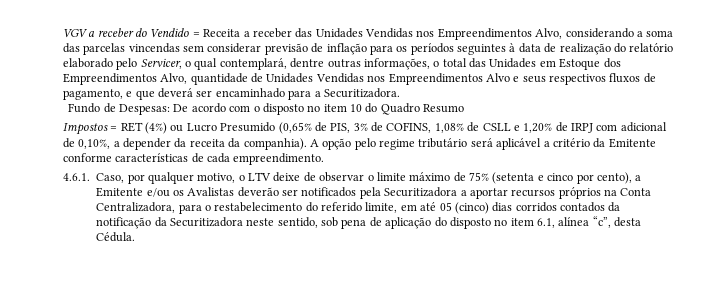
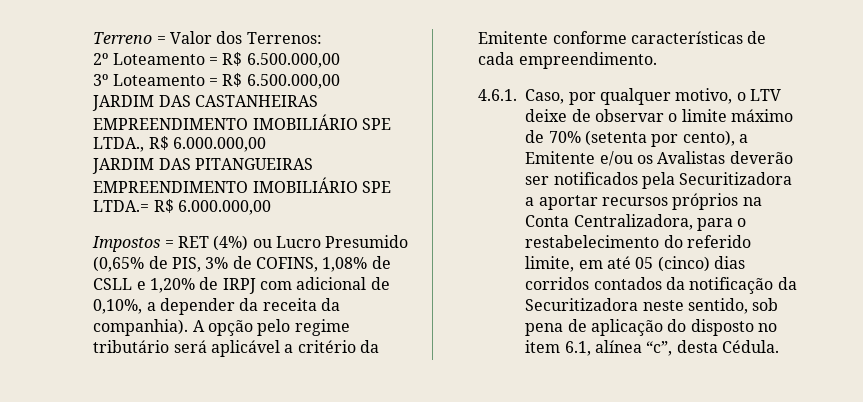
- VGV a receber do Vendido = Receita a receber das Unidades Vendidas nos Empreendimentos Alvo, considerando a soma das parcelas vincendas sem considerar previsão de inflação para os períodos seguintes à data de realização do relatório elaborado pelo Servicer, o qual contemplará, dentre outras informações, o total das Unidades em Estoque dos Empreendimentos Alvo, quantidade de Unidades Vendidas nos Empreendimentos Alvo e seus respectivos fluxos de pagamento, e que deverá ser encaminhado para a Securitizadora.
- Fundo de Despesas: De acordo com o disposto no item 10 do Quadro Resumo
+ Terreno = Valor dos Terrenos:
+ 2º Loteamento = R$ 6.500.000,00
+ 3º Loteamento = R$ 6.500.000,00
+ JARDIM DAS CASTANHEIRAS EMPREENDIMENTO IMOBILIÁRIO SPE LTDA., R$ 6.000.000,00
+ JARDIM DAS PITANGUEIRAS EMPREENDIMENTO IMOBILIÁRIO SPE LTDA.= R$ 6.000.000,00
- 4.6.1. Caso, por qualquer motivo, o LTV deixe de observar o limite máximo de 75% (setenta e cinco por cento), a Emitente e/ou os Avalistas deverão ser notificados pela Securitizadora a aportar recursos próprios na Conta Centralizadora, para o restabelecimento do referido limite, em até 05 (cinco) dias corridos contados da notificação da Securitizadora neste sentido, sob pena de aplicação do disposto no item 6.1, alínea “c”, desta Cédula.
+ 4.6.1. Caso, por qualquer motivo, o LTV deixe de observar o limite máximo de 70% (setenta por cento), a Emitente e/ou os Avalistas deverão ser notificados pela Securitizadora a aportar recursos próprios na Conta Centralizadora, para o restabelecimento do referido limite, em até 05 (cinco) dias corridos contados da notificação da Securitizadora neste sentido, sob pena de aplicação do disposto no item 6.1, alínea “c”, desta Cédula.

